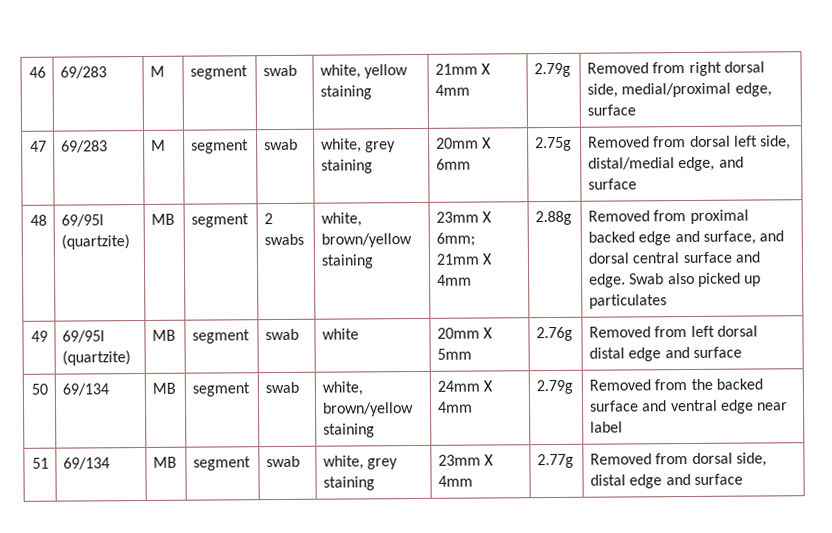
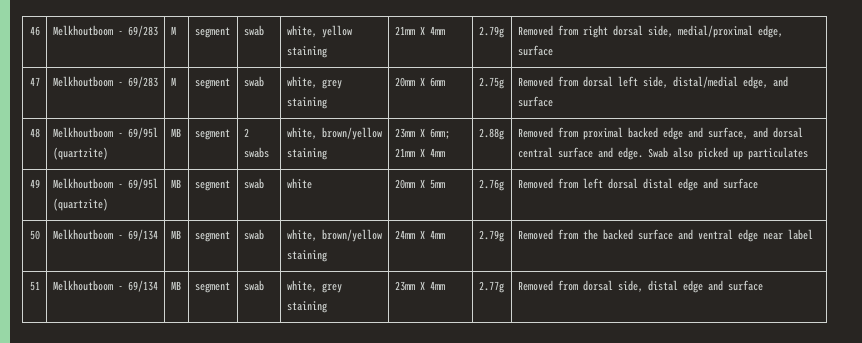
- 46 | 69/283 | M | segment | swab | white, yellow staining | 21mm X 4mm | 2.79g | Removed from right dorsal side, medial/proximal edge, surface
+ 46 | Melkhoutboom - 69/283 | M | segment | swab | white, yellow staining | 21mm X 4mm | 2.79g | Removed from right dorsal side, medial/proximal edge, surface
- 47 | 69/283 | M | segment | swab | white, grey staining | 20mm X 6mm | 2.75g | Removed from dorsal left side, distal/medial edge, and surface
+ 47 | Melkhoutboom - 69/283 | M | segment | swab | white, grey staining | 20mm X 6mm | 2.75g | Removed from dorsal left side, distal/medial edge, and surface
- 48 | 69/95l (quartzite) | MB | segment | 2 swabs | white, brown/yellow staining | 23mm X 6mm; 21mm X 4mm | 2.88g | Removed from proximal backed edge and surface, and dorsal central surface and edge. Swab also picked up particulates
+ 48 | Melkhoutboom - 69/95l (quartzite) | MB | segment | 2 swabs | white, brown/yellow staining | 23mm X 6mm; 21mm X 4mm | 2.88g | Removed from proximal backed edge and surface, and dorsal central surface and edge. Swab also picked up particulates
- 49 | 69/95l (quartzite) | MB | segment | swab | white | 20mm X 5mm | 2.76g | Removed from left dorsal distal edge and surface
+ 49 | Melkhoutboom - 69/95l (quartzite) | MB | segment | swab | white | 20mm X 5mm | 2.76g | Removed from left dorsal distal edge and surface
- 50 | 69/134 | MB | segment | swab | white, brown/yellow staining | 24mm X 4mm | 2.79g | Removed from the backed surface and ventral edge near label
+ 50 | Melkhoutboom - 69/134 | MB | segment | swab | white, brown/yellow staining | 24mm X 4mm | 2.79g | Removed from the backed surface and ventral edge near label
- 51 | 69/134 | MB | segment | swab | white, grey staining | 23mm X 4mm | 2.77g | Removed from dorsal side, distal edge and surface
+ 51 | Melkhoutboom - 69/134 | MB | segment | swab | white, grey staining | 23mm X 4mm | 2.77g | Removed from dorsal side, distal edge and surface

